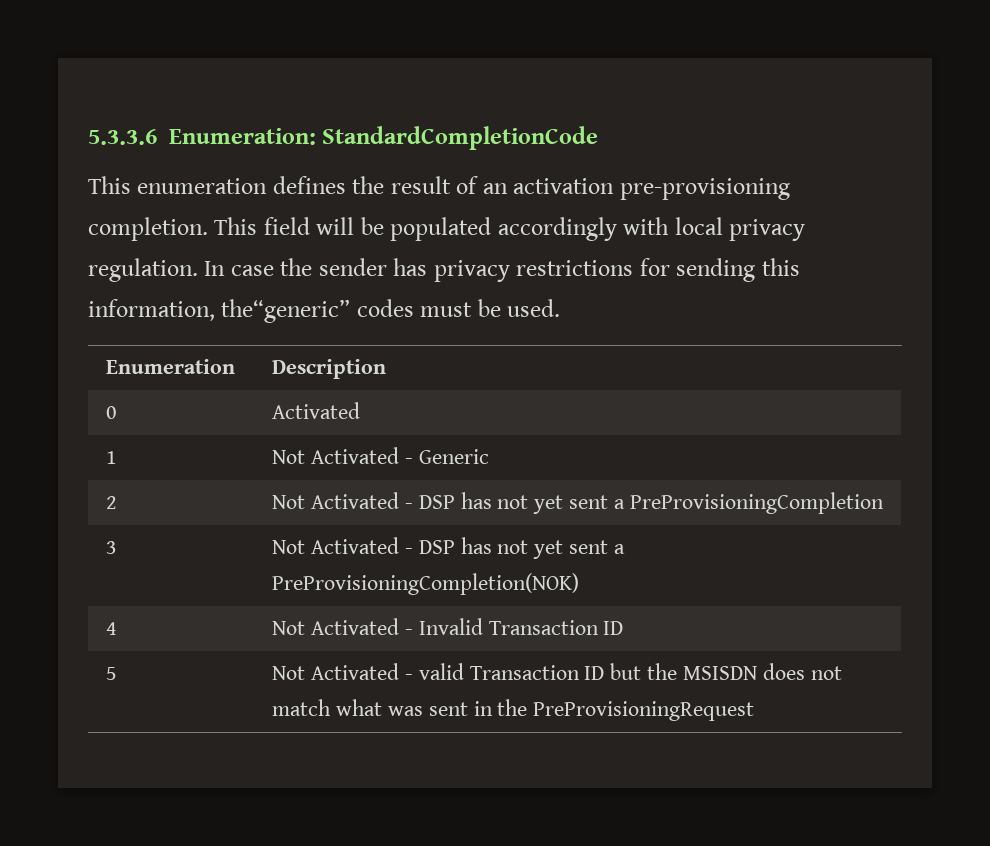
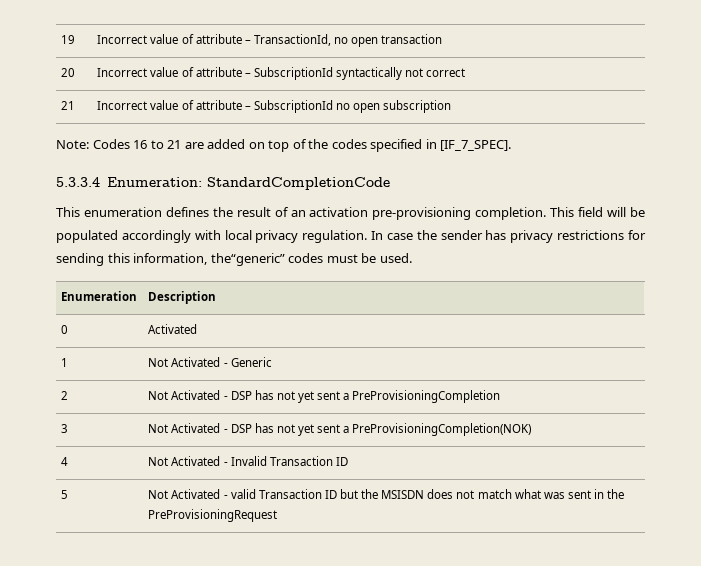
- 5.3.3.6 Enumeration: StandardCompletionCode
+ 19 | Incorrect value of attribute – TransactionId, no open transaction
+ 20 | Incorrect value of attribute – SubscriptionId syntactically not correct
+ 21 | Incorrect value of attribute – SubscriptionId no open subscription
+ Note: Codes 16 to 21 are added on top of the codes specified in [IF_7_SPEC].
+ 5.3.3.4 Enumeration: StandardCompletionCode

